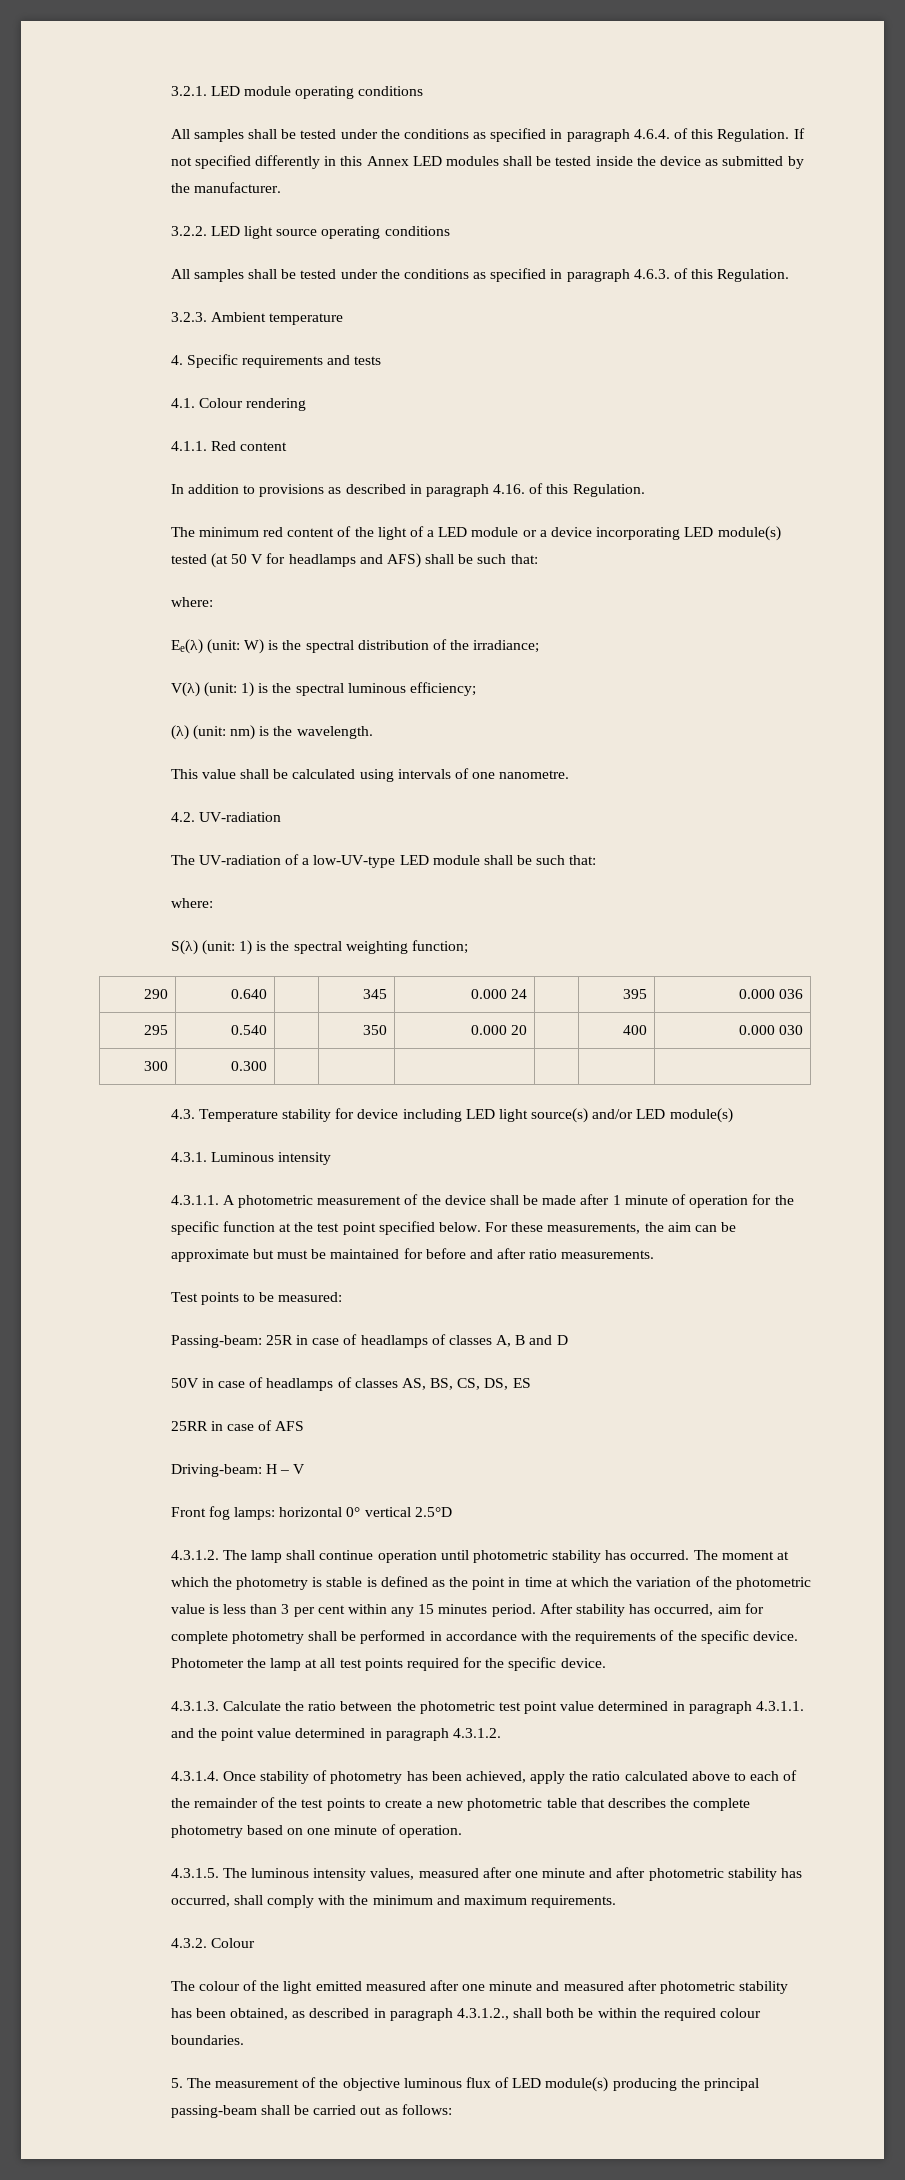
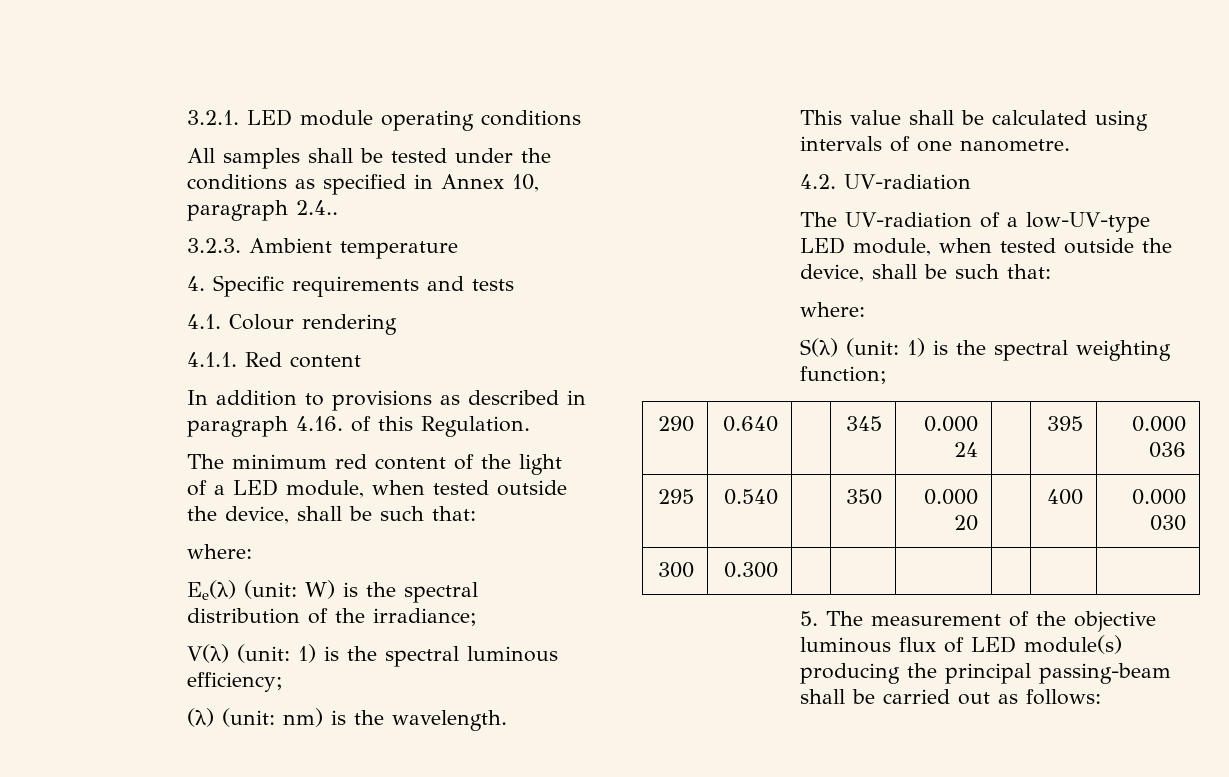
- All samples shall be tested under the conditions as specified in paragraph 4.6.4. of this Regulation. If not specified differently in this Annex LED modules shall be tested inside the device as submitted by the manufacturer.
- 3.2.2. LED light source operating conditions
- All samples shall be tested under the conditions as specified in paragraph 4.6.3. of this Regulation.
+ All samples shall be tested under the conditions as specified in Annex 10, paragraph 2.4..
- The minimum red content of the light of a LED module or a device incorporating LED module(s) tested (at 50 V for headlamps and AFS) shall be such that:
+ The minimum red content of the light of a LED module, when tested outside the device, shall be such that:
- The UV-radiation of a low-UV-type LED module shall be such that:
+ The UV-radiation of a low-UV-type LED module, when tested outside the device, shall be such that:
- 4.3. Temperature stability for device including LED light source(s) and/or LED module(s)
- 4.3.1. Luminous intensity
- 4.3.1.1. A photometric measurement of the device shall be made after 1 minute of operation for the specific function at the test point specified below. For these measurements, the aim can be approximate but must be maintained for before and after ratio measurements.
- Test points to be measured:
- Passing-beam: 25R in case of headlamps of classes A, B and D
- 50V in case of headlamps of classes AS, BS, CS, DS, ES
- 25RR in case of AFS
- Driving-beam: H – V
- Front fog lamps: horizontal 0° vertical 2.5°D
- 4.3.1.2. The lamp shall continue operation until photometric stability has occurred. The moment at which the photometry is stable is defined as the point in time at which the variation of the photometric value is less than 3 per cent within any 15 minutes period. After stability has occurred, aim for complete photometry shall be performed in accordance with the requirements of the specific device. Photometer the lamp at all test points required for the specific device.
- 4.3.1.3. Calculate the ratio between the photometric test point value determined in paragraph 4.3.1.1. and the point value determined in paragraph 4.3.1.2.
- 4.3.1.4. Once stability of photometry has been achieved, apply the ratio calculated above to each of the remainder of the test points to create a new photometric table that describes the complete photometry based on one minute of operation.
- 4.3.1.5. The luminous intensity values, measured after one minute and after photometric stability has occurred, shall comply with the minimum and maximum requirements.
- 4.3.2. Colour
- The colour of the light emitted measured after one minute and measured after photometric stability has been obtained, as described in paragraph 4.3.1.2., shall both be within the required colour boundaries.

